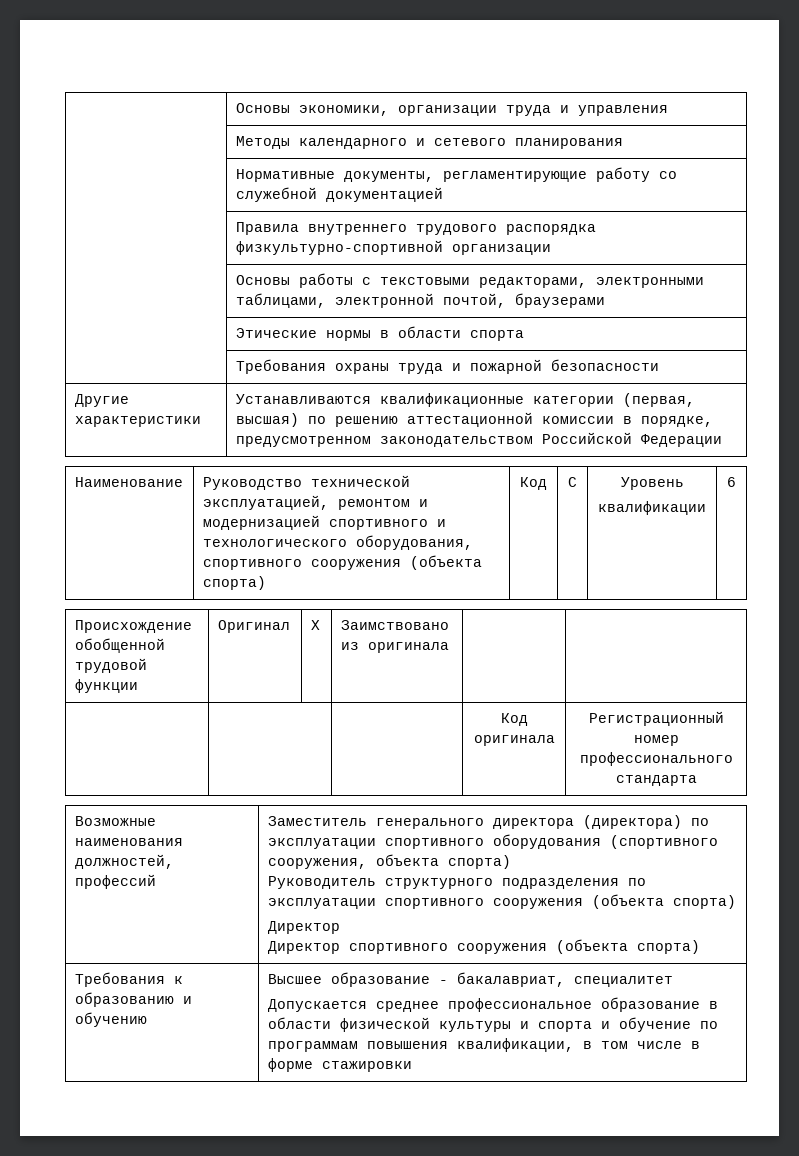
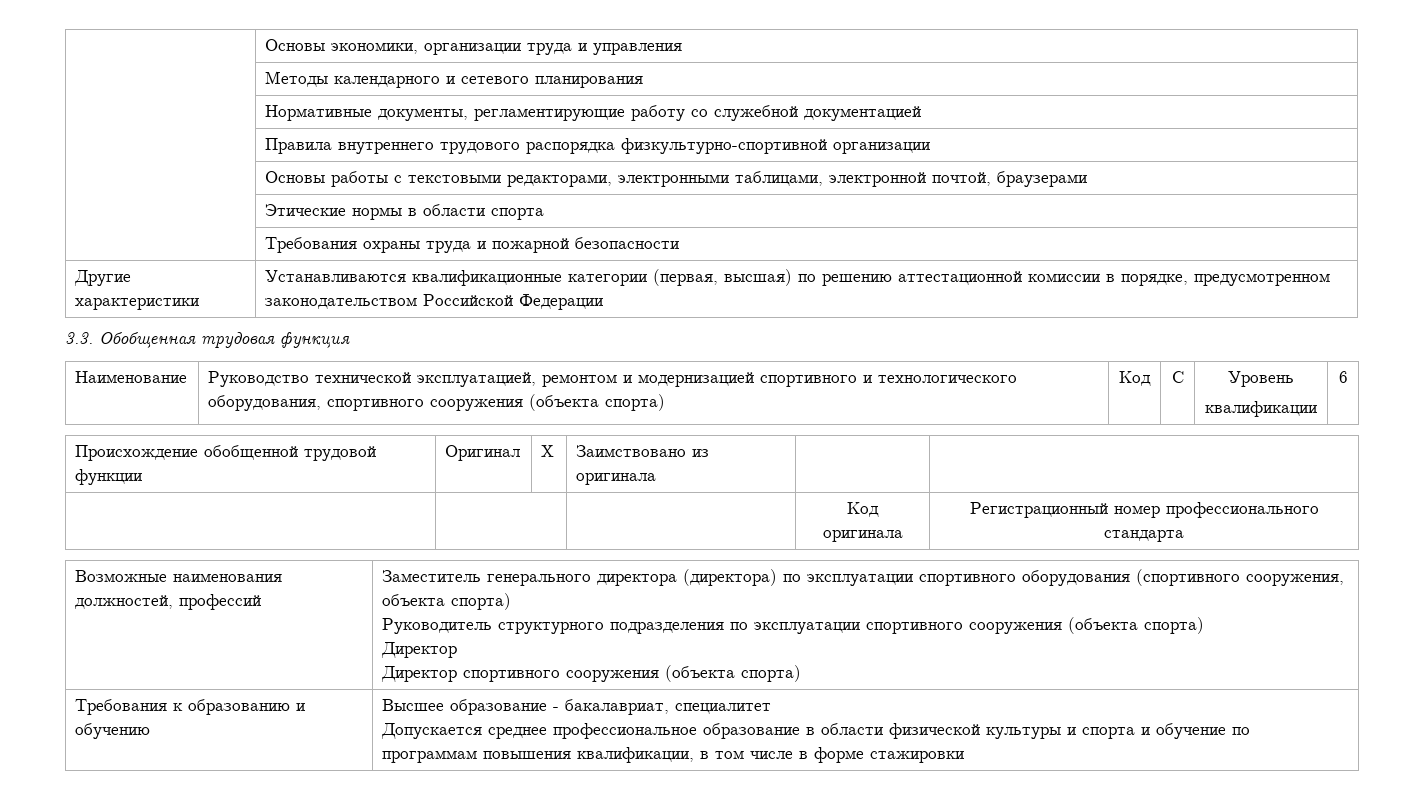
+ 3.3. Обобщенная трудовая функция

